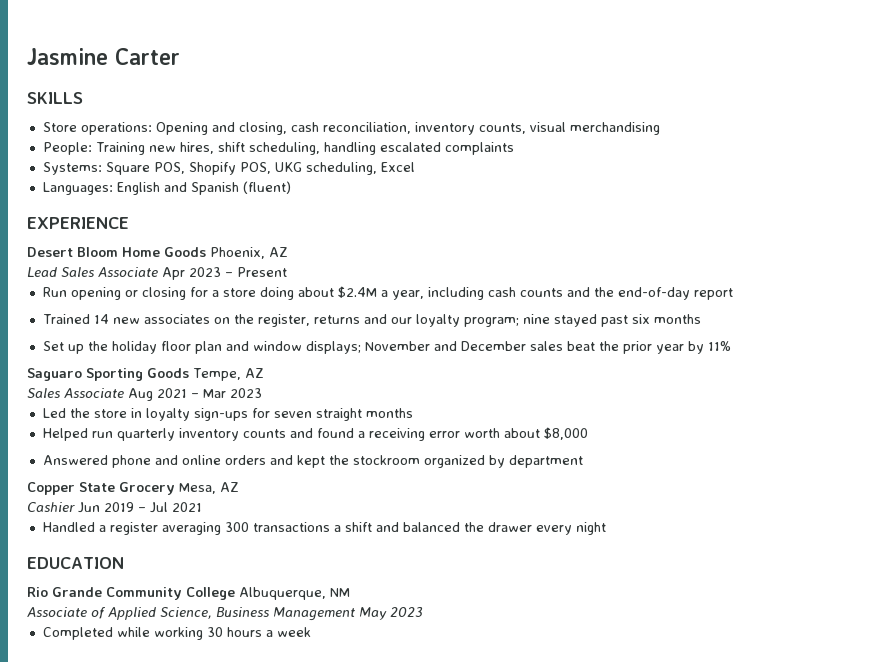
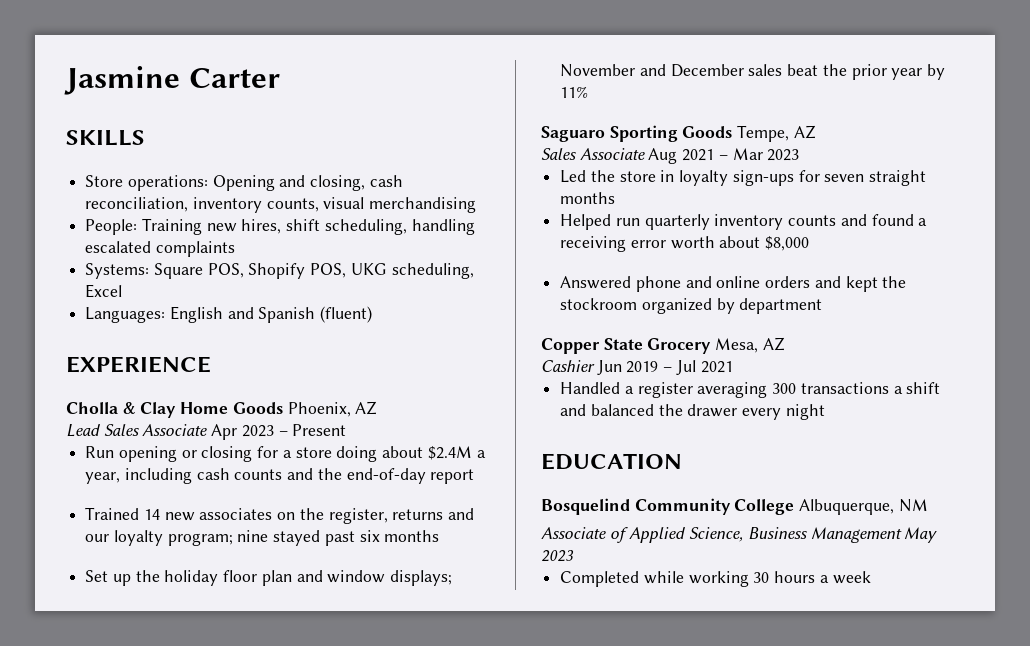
- Desert Bloom Home Goods Phoenix, AZ
+ Cholla & Clay Home Goods Phoenix, AZ
- Rio Grande Community College Albuquerque, NM
+ Bosquelind Community College Albuquerque, NM

